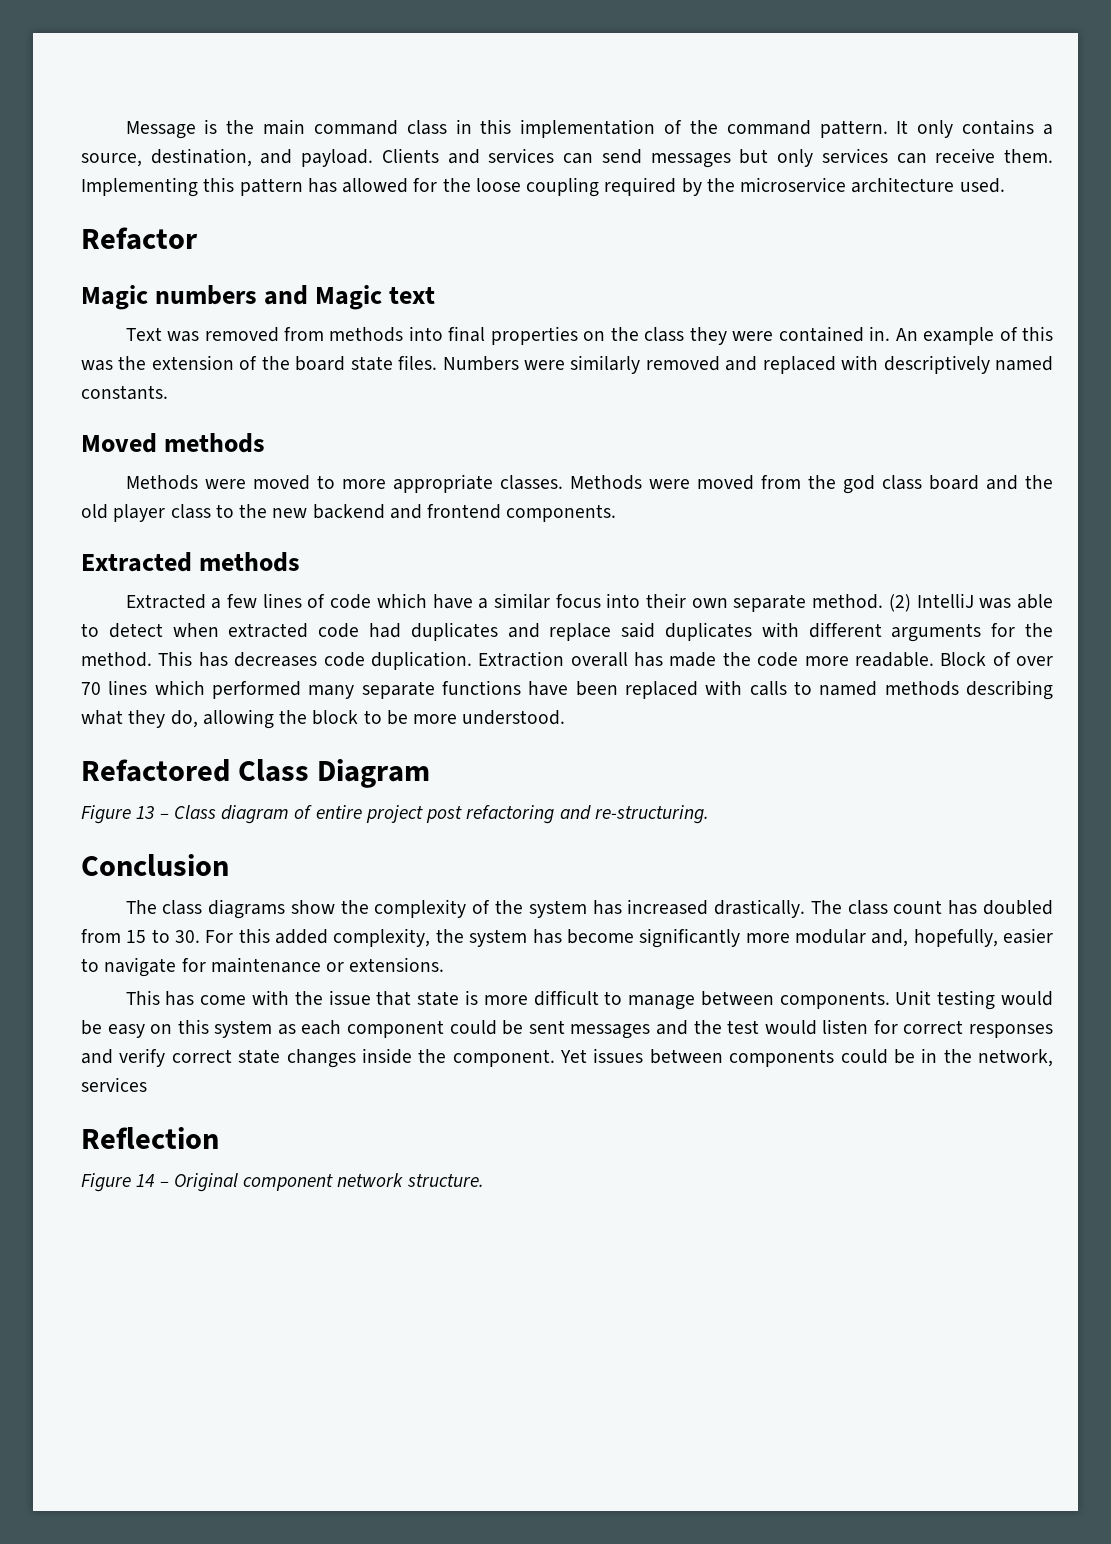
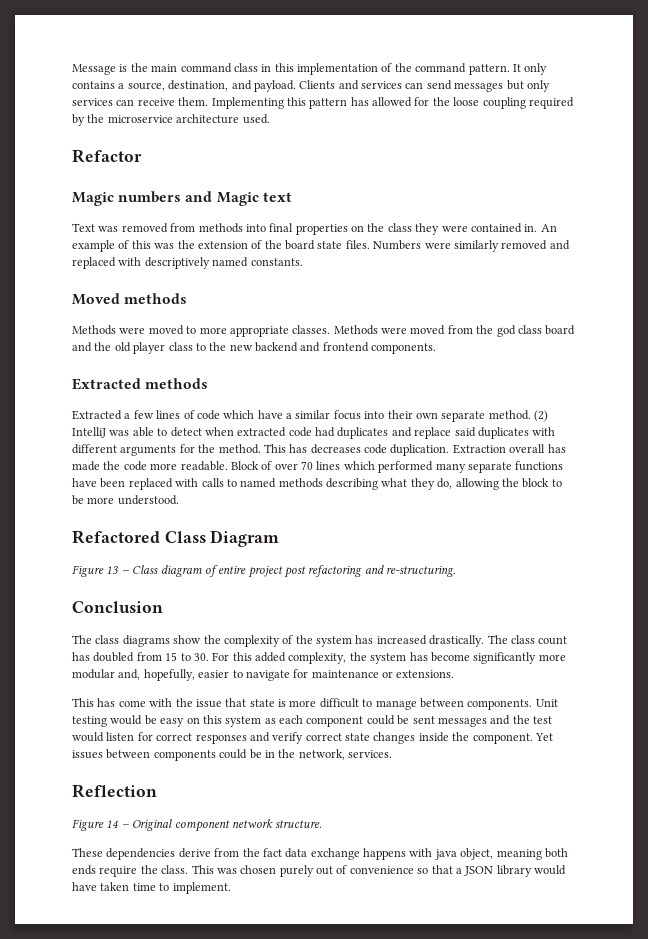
- Yet issues between components could be in the network, services
+ Yet issues between components could be in the network, services.
+ These dependencies derive from the fact data exchange happens with java object, meaning both ends require the class. This was chosen purely out of convenience so that a JSON library would have taken time to implement.

